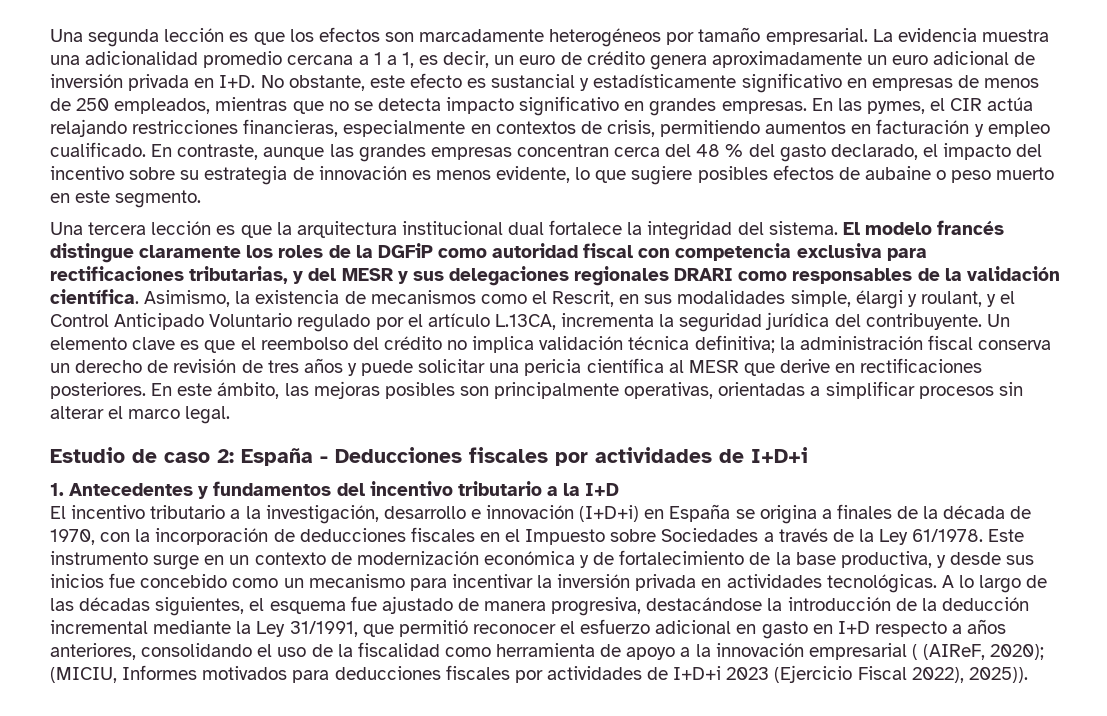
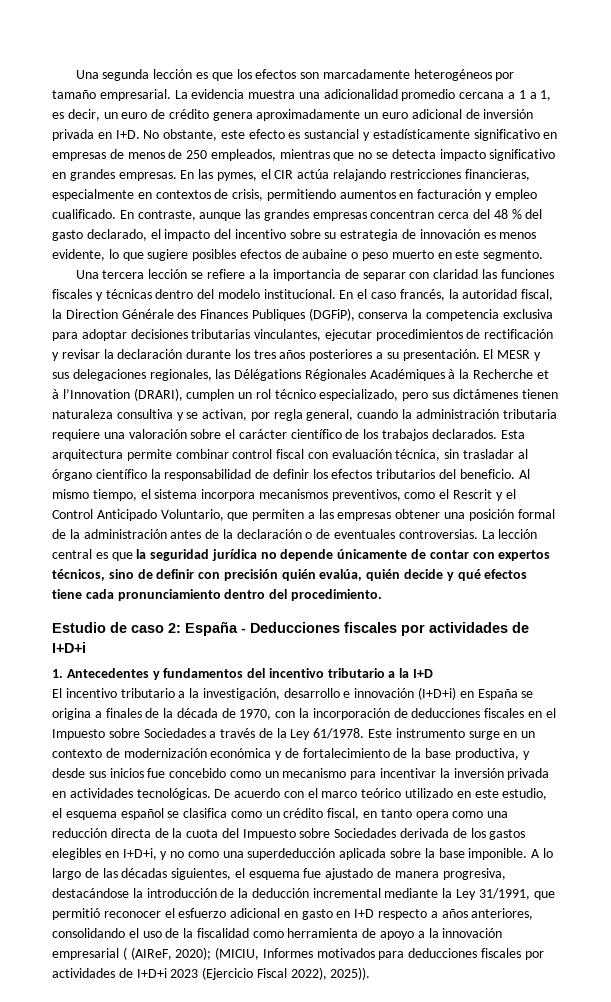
- Una tercera lección es que la arquitectura institucional dual fortalece la integridad del sistema. El modelo francés distingue claramente los roles de la DGFiP como autoridad fiscal con competencia exclusiva para rectificaciones tributarias, y del MESR y sus delegaciones regionales DRARI como responsables de la validación científica. Asimismo, la existencia de mecanismos como el Rescrit, en sus modalidades simple, élargi y roulant, y el Control Anticipado Voluntario regulado por el artículo L.13CA, incrementa la seguridad jurídica del contribuyente. Un elemento clave es que el reembolso del crédito no implica validación técnica definitiva; la administración fiscal conserva un derecho de revisión de tres años y puede solicitar una pericia científica al MESR que derive en rectificaciones posteriores. En este ámbito, las mejoras posibles son principalmente operativas, orientadas a simplificar procesos sin alterar el marco legal.
+ Una tercera lección se refiere a la importancia de separar con claridad las funciones fiscales y técnicas dentro del modelo institucional. En el caso francés, la autoridad fiscal, la Direction Générale des Finances Publiques (DGFiP), conserva la competencia exclusiva para adoptar decisiones tributarias vinculantes, ejecutar procedimientos de rectificación y revisar la declaración durante los tres años posteriores a su presentación. El MESR y sus delegaciones regionales, las Délégations Régionales Académiques à la Recherche et à l’Innovation (DRARI), cumplen un rol técnico especializado, pero sus dictámenes tienen naturaleza consultiva y se activan, por regla general, cuando la administración tributaria requiere una valoración sobre el carácter científico de los trabajos declarados. Esta arquitectura permite combinar control fiscal con evaluación técnica, sin trasladar al órgano científico la responsabilidad de definir los efectos tributarios del beneficio. Al mismo tiempo, el sistema incorpora mecanismos preventivos, como el Rescrit y el Control Anticipado Voluntario, que permiten a las empresas obtener una posición formal de la administración antes de la declaración o de eventuales controversias. La lección central es que la seguridad jurídica no depende únicamente de contar con expertos técnicos, sino de definir con precisión quién evalúa, quién decide y qué efectos tiene cada pronunciamiento dentro del procedimiento.
+ De acuerdo con el marco teórico utilizado en este estudio, el esquema español se clasifica como un crédito fiscal, en tanto opera como una reducción directa de la cuota del Impuesto sobre Sociedades derivada de los gastos elegibles en I+D+i, y no como una superdeducción aplicada sobre la base imponible.

